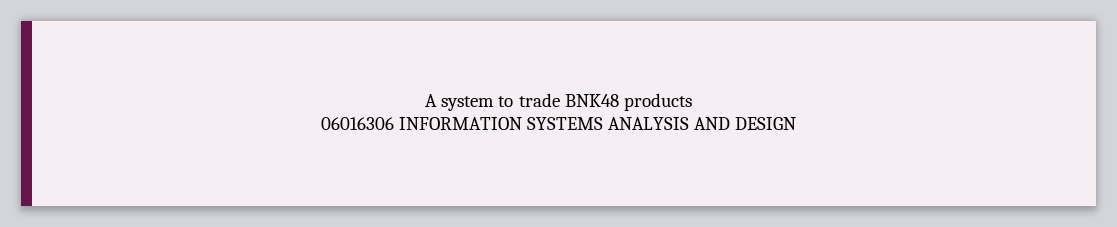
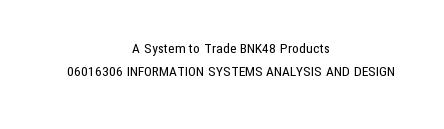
- A system to trade BNK48 products
+ A System to Trade BNK48 Products

